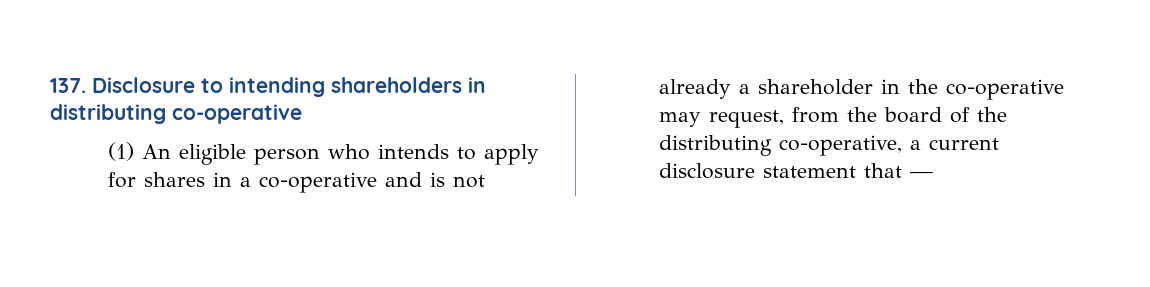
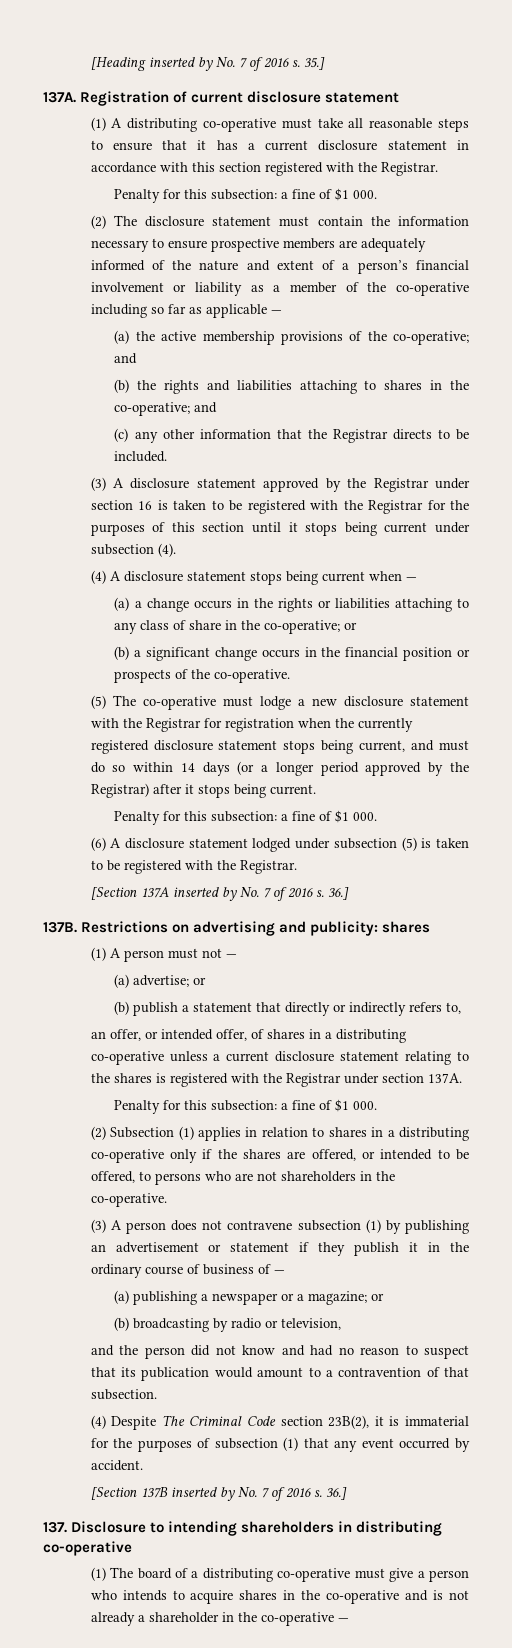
+ [Heading inserted by No. 7 of 2016 s. 35.]
+ 137A. Registration of current disclosure statement
+ (1) A distributing co-operative must take all reasonable steps to ensure that it has a current disclosure statement in accordance with this section registered with the Registrar.
+ Penalty for this subsection: a fine of $1 000.
+ (2) The disclosure statement must contain the information necessary to ensure prospective members are adequately informed of the nature and extent of a person’s financial involvement or liability as a member of the co-operative including so far as applicable —
+ (a) the active membership provisions of the co-operative; and
+ (b) the rights and liabilities attaching to shares in the co-operative; and
+ (c) any other information that the Registrar directs to be included.
+ (3) A disclosure statement approved by the Registrar under section 16 is taken to be registered with the Registrar for the purposes of this section until it stops being current under subsection (4).
+ (4) A disclosure statement stops being current when —
+ (a) a change occurs in the rights or liabilities attaching to any class of share in the co-operative; or
+ (b) a significant change occurs in the financial position or prospects of the co-operative.
+ (5) The co-operative must lodge a new disclosure statement with the Registrar for registration when the currently registered disclosure statement stops being current, and must do so within 14 days (or a longer period approved by the Registrar) after it stops being current.
+ Penalty for this subsection: a fine of $1 000.
+ (6) A disclosure statement lodged under subsection (5) is taken to be registered with the Registrar.
+ [Section 137A inserted by No. 7 of 2016 s. 36.]
+ 137B. Restrictions on advertising and publicity: shares
+ (1) A person must not —
+ (a) advertise; or
+ (b) publish a statement that directly or indirectly refers to,
+ an offer, or intended offer, of shares in a distributing co-operative unless a current disclosure statement relating to the shares is registered with the Registrar under section 137A.
+ Penalty for this subsection: a fine of $1 000.
+ (2) Subsection (1) applies in relation to shares in a distributing co-operative only if the shares are offered, or intended to be offered, to persons who are not shareholders in the co-operative.
+ (3) A person does not contravene subsection (1) by publishing an advertisement or statement if they publish it in the ordinary course of business of —
+ (a) publishing a newspaper or a magazine; or
+ (b) broadcasting by radio or television,
+ and the person did not know and had no reason to suspect that its publication would amount to a contravention of that subsection.
+ (4) Despite The Criminal Code section 23B(2), it is immaterial for the purposes of subsection (1) that any event occurred by accident.
+ [Section 137B inserted by No. 7 of 2016 s. 36.]
- (1) An eligible person who intends to apply for shares in a co-operative and is not already a shareholder in the co-operative may request, from the board of the distributing co-operative, a current disclosure statement that —
+ (1) The board of a distributing co-operative must give a person who intends to acquire shares in the co-operative and is not already a shareholder in the co-operative —

